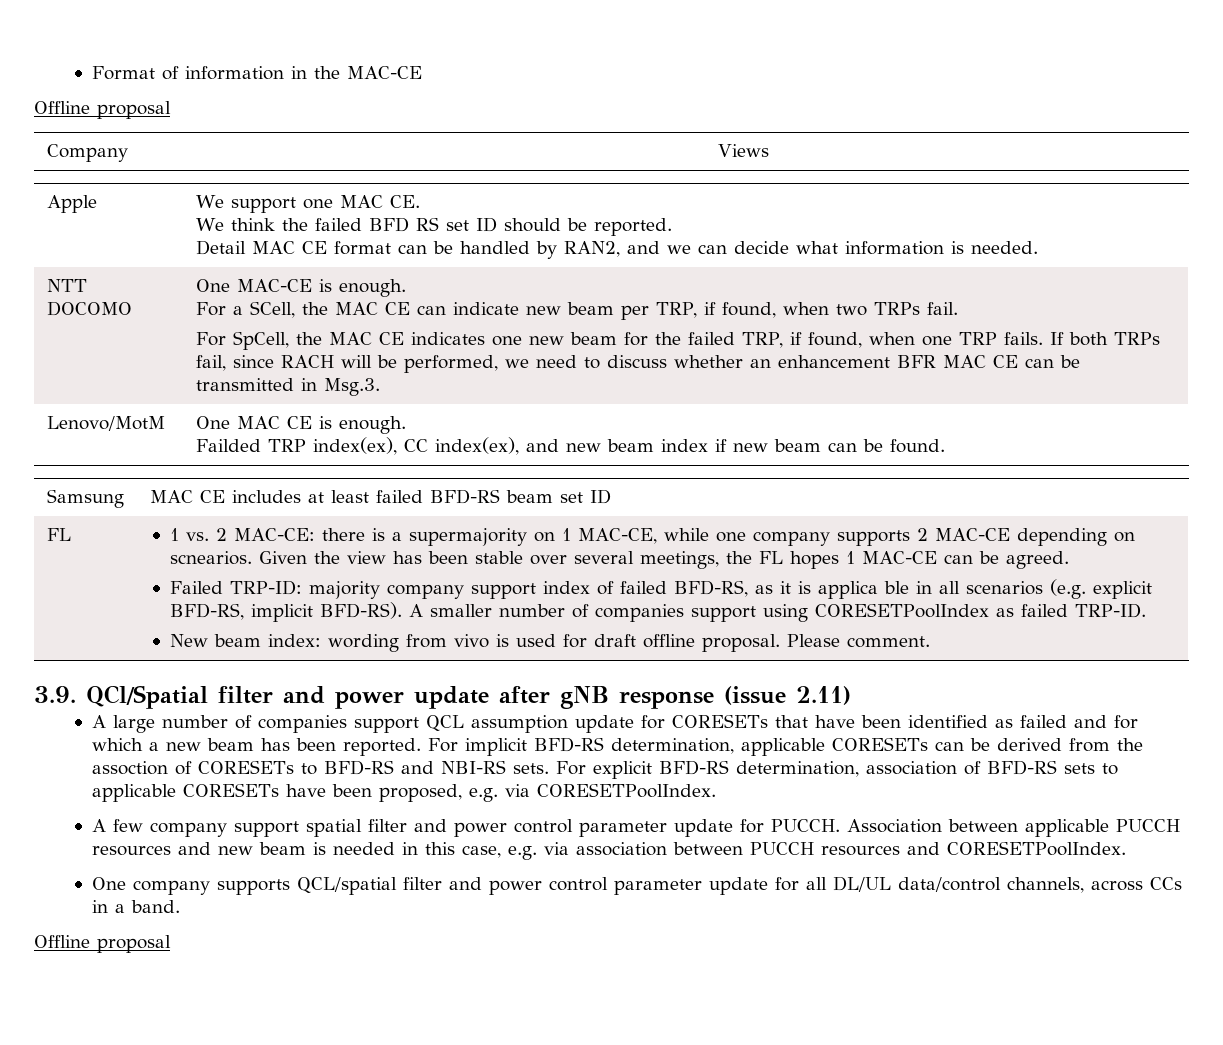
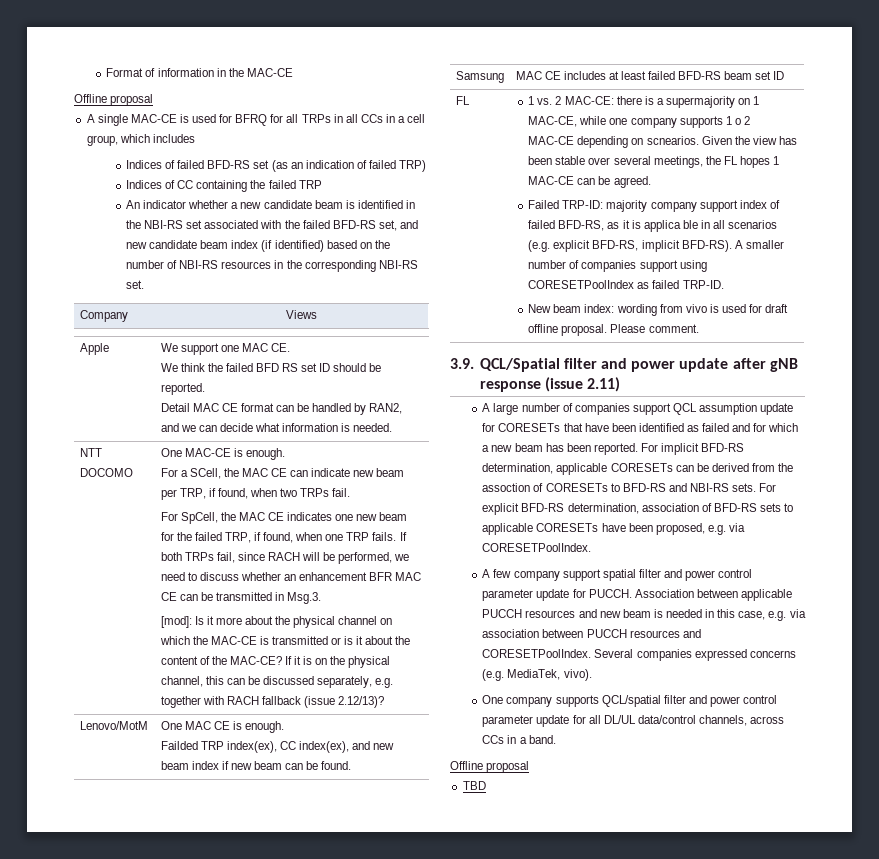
+ A single MAC-CE is used for BFRQ for all TRPs in all CCs in a cell group, which includes
+ Indices of failed BFD-RS set (as an indication of failed TRP)
+ Indices of CC containing the failed TRP
+ An indicator whether a new candidate beam is identified in the NBI-RS set associated with the failed BFD-RS set, and new candidate beam index (if identified) based on the number of NBI-RS resources in the corresponding NBI-RS set.
+ [mod]: Is it more about the physical channel on which the MAC-CE is transmitted or is it about the content of the MAC-CE? If it is on the physical channel, this can be discussed separately, e.g. together with RACH fallback (issue 2.12/13)?
- 1 vs. 2 MAC-CE: there is a supermajority on 1 MAC-CE, while one company supports 2 MAC-CE depending on scnearios.
+ 1 vs. 2 MAC-CE: there is a supermajority on 1 MAC-CE, while one company supports 1 o 2 MAC-CE depending on scnearios.
- 3.9. QCl/Spatial filter and power update after gNB response (issue 2.11)
+ 3.9. QCL/Spatial filter and power update after gNB response (issue 2.11)
+ Several companies expressed concerns (e.g. MediaTek, vivo).
+ TBD

